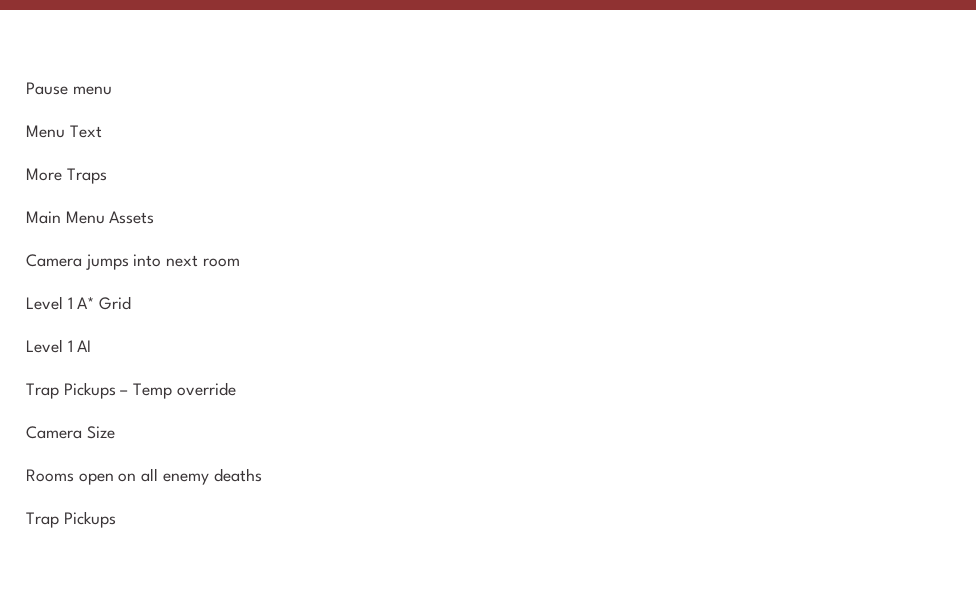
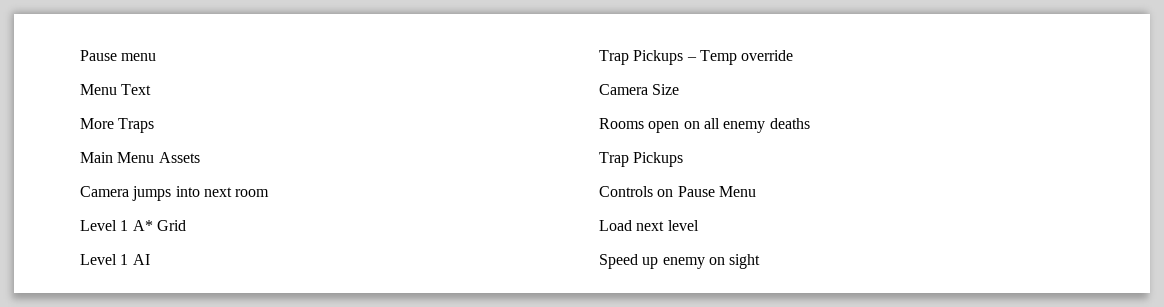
+ Controls on Pause Menu
+ Load next level
+ Speed up enemy on sight

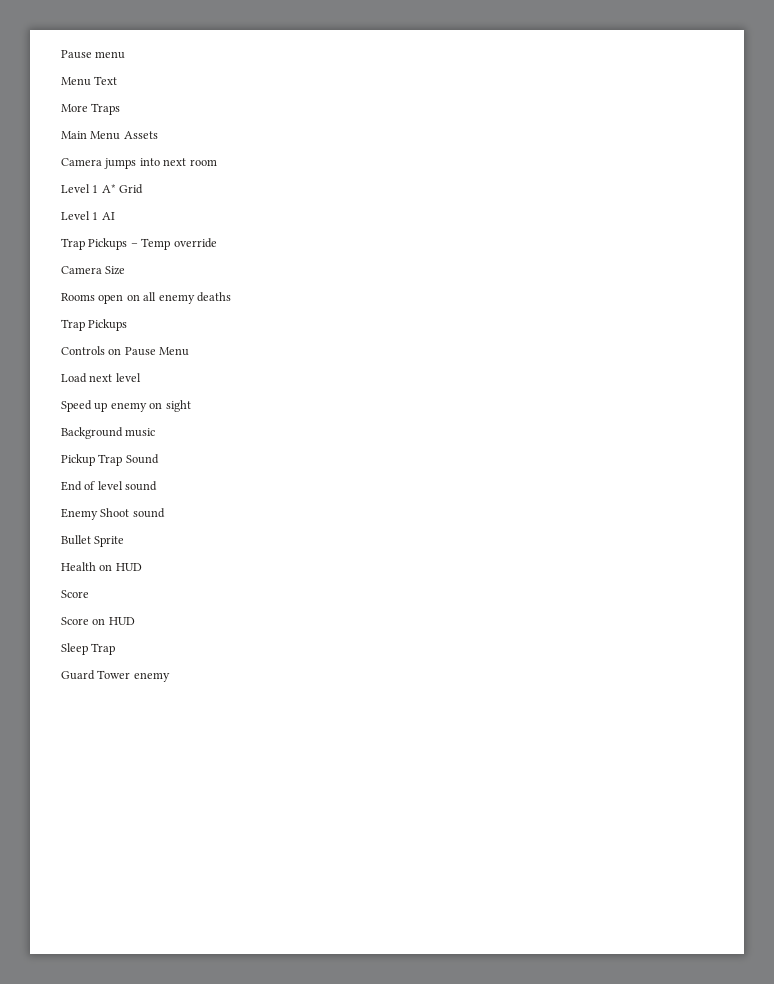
+ Background music
+ Pickup Trap Sound
+ End of level sound
+ Enemy Shoot sound
+ Bullet Sprite
+ Health on HUD
+ Score
+ Score on HUD
+ Sleep Trap
+ Guard Tower enemy

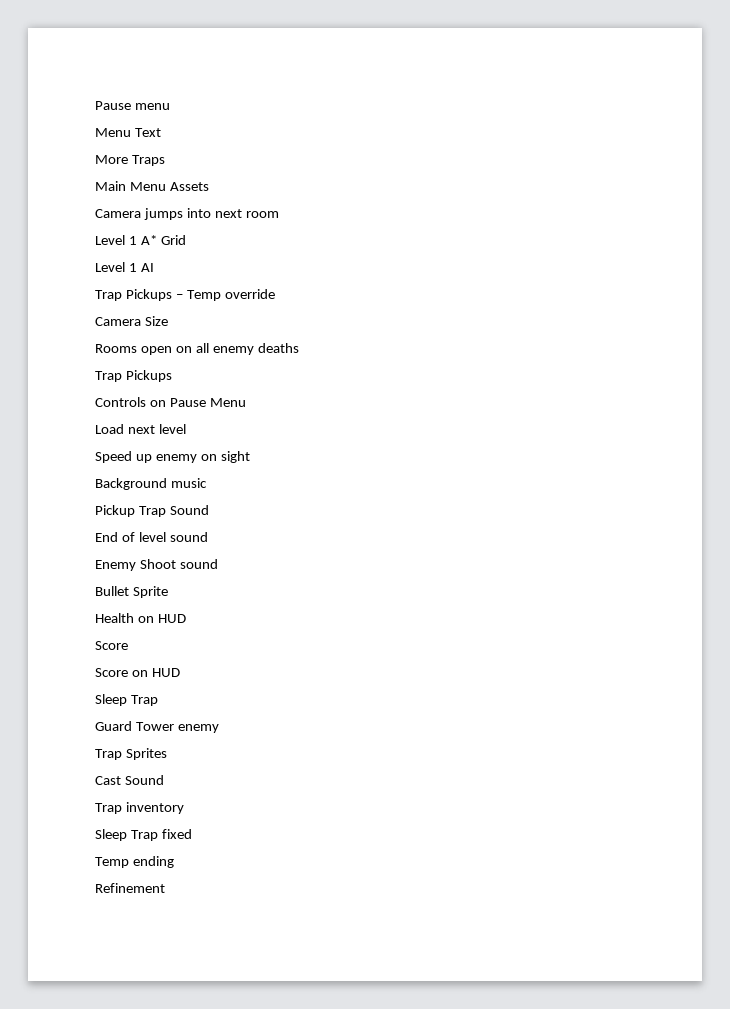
+ Trap Sprites
+ Cast Sound
+ Trap inventory
+ Sleep Trap fixed
+ Temp ending
+ Refinement

